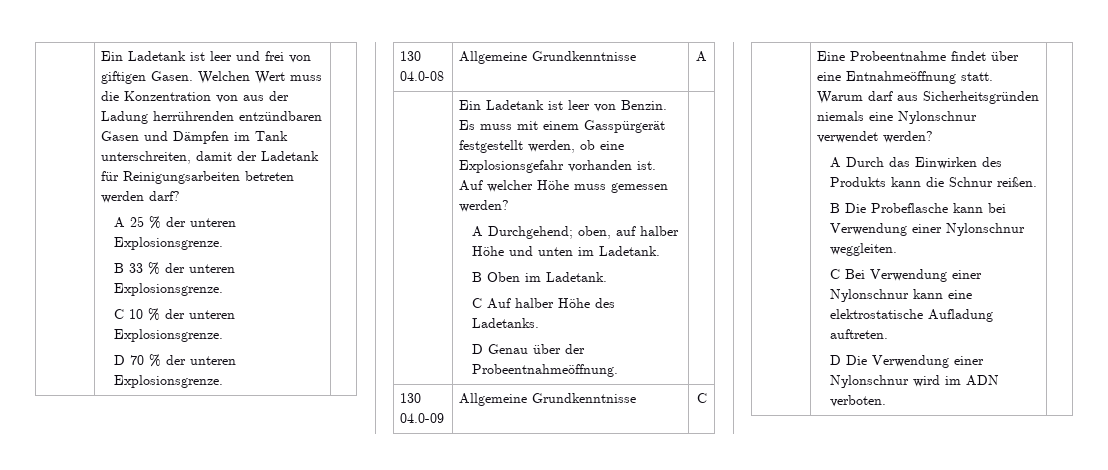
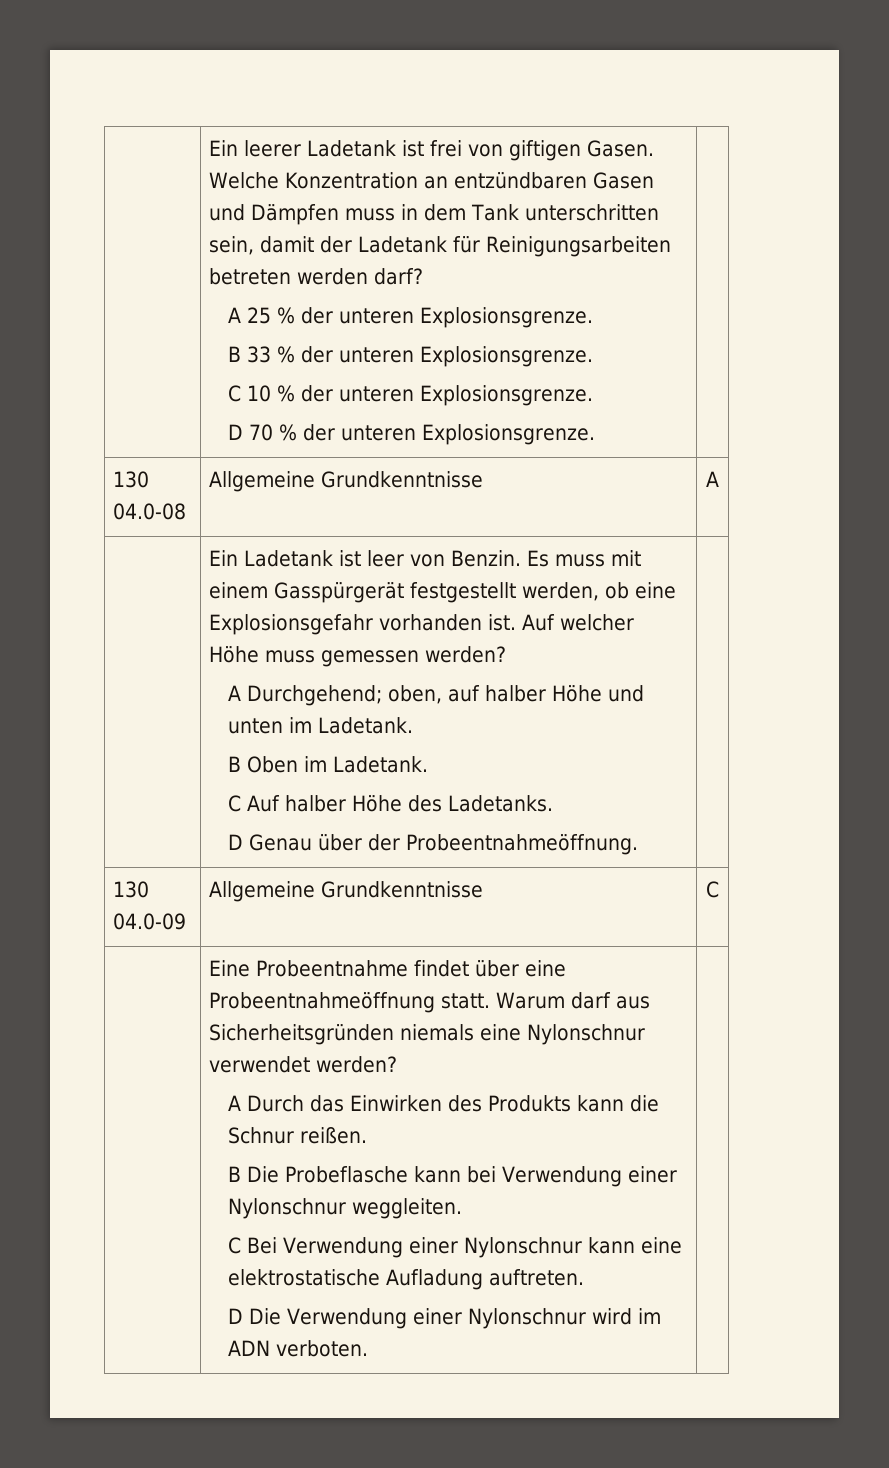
- Ein Ladetank ist leer und frei von giftigen Gasen.
+ Ein leerer Ladetank ist frei von giftigen Gasen.
- Welchen Wert muss die Konzentration von aus der Ladung herrührenden entzündbaren Gasen und Dämpfen im Tank unterschreiten, damit der Ladetank für Reinigungsarbeiten betreten werden darf?
+ Welche Konzentration an entzündbaren Gasen und Dämpfen muss in dem Tank unterschritten sein, damit der Ladetank für Reinigungsarbeiten betreten werden darf?
- Eine Probeentnahme findet über eine Entnahmeöffnung statt.
+ Eine Probeentnahme findet über eine Probeentnahmeöffnung statt.

